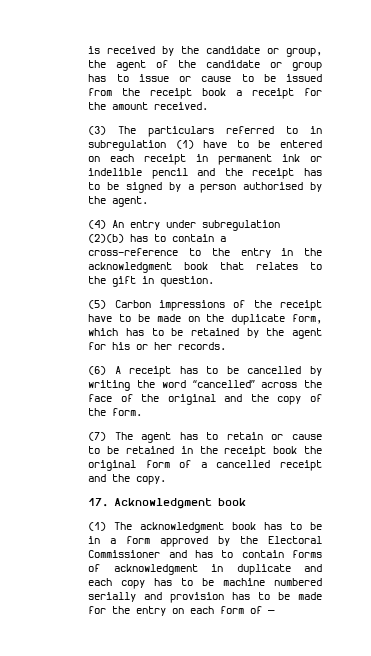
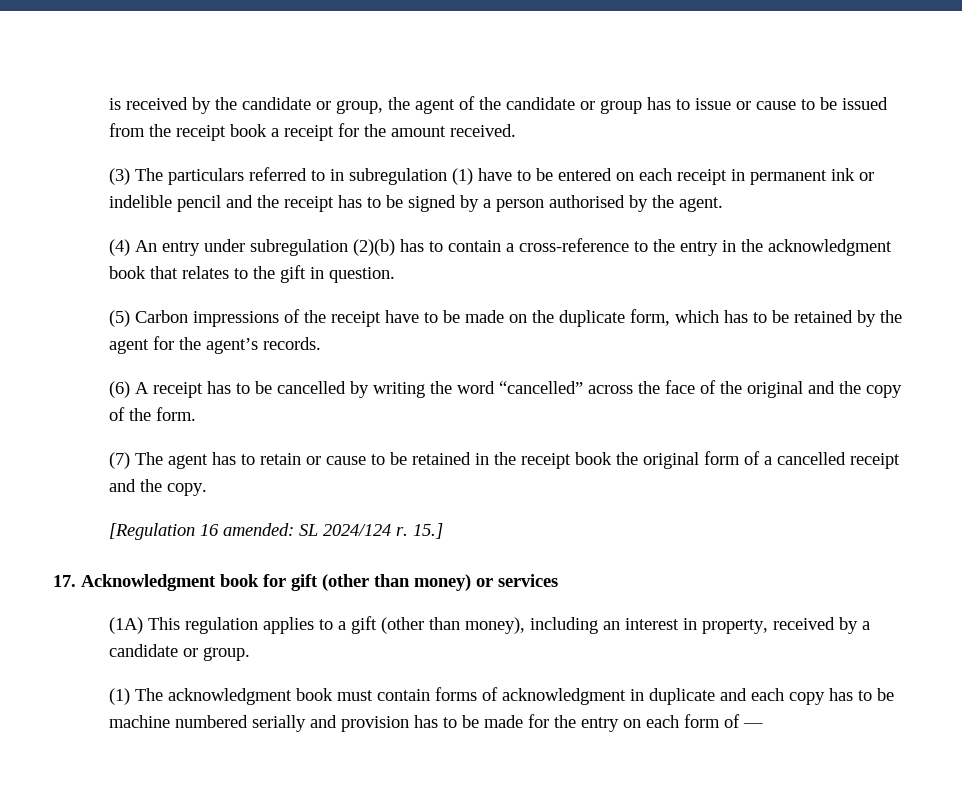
- (5) Carbon impressions of the receipt have to be made on the duplicate form, which has to be retained by the agent for his or her records.
+ (5) Carbon impressions of the receipt have to be made on the duplicate form, which has to be retained by the agent for the agent’s records.
- 17. Acknowledgment book
- (1) The acknowledgment book has to be in a form approved by the Electoral Commissioner and has to contain forms of acknowledgment in duplicate and each copy has to be machine numbered serially and provision has to be made for the entry on each form of —
+ [Regulation 16 amended: SL 2024/124 r. 15.]
+ 17. Acknowledgment book for gift (other than money) or services
+ (1A) This regulation applies to a gift (other than money), including an interest in property, received by a candidate or group.
+ (1) The acknowledgment book must contain forms of acknowledgment in duplicate and each copy has to be machine numbered serially and provision has to be made for the entry on each form of —

